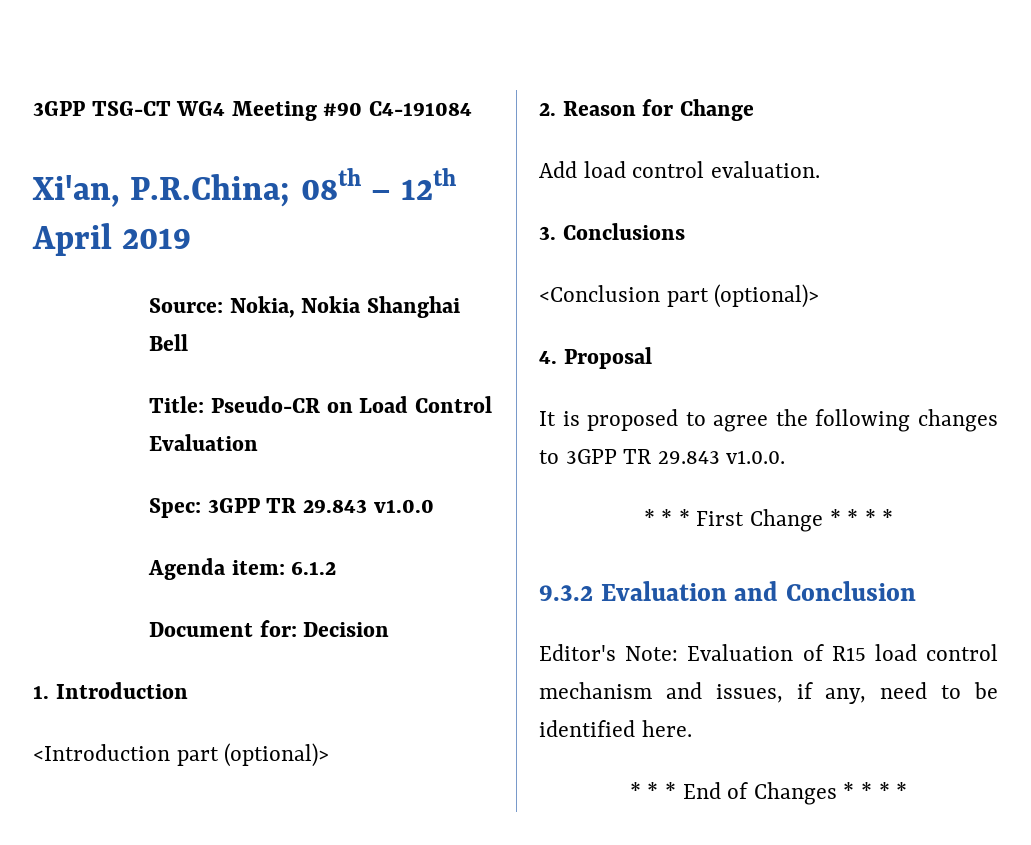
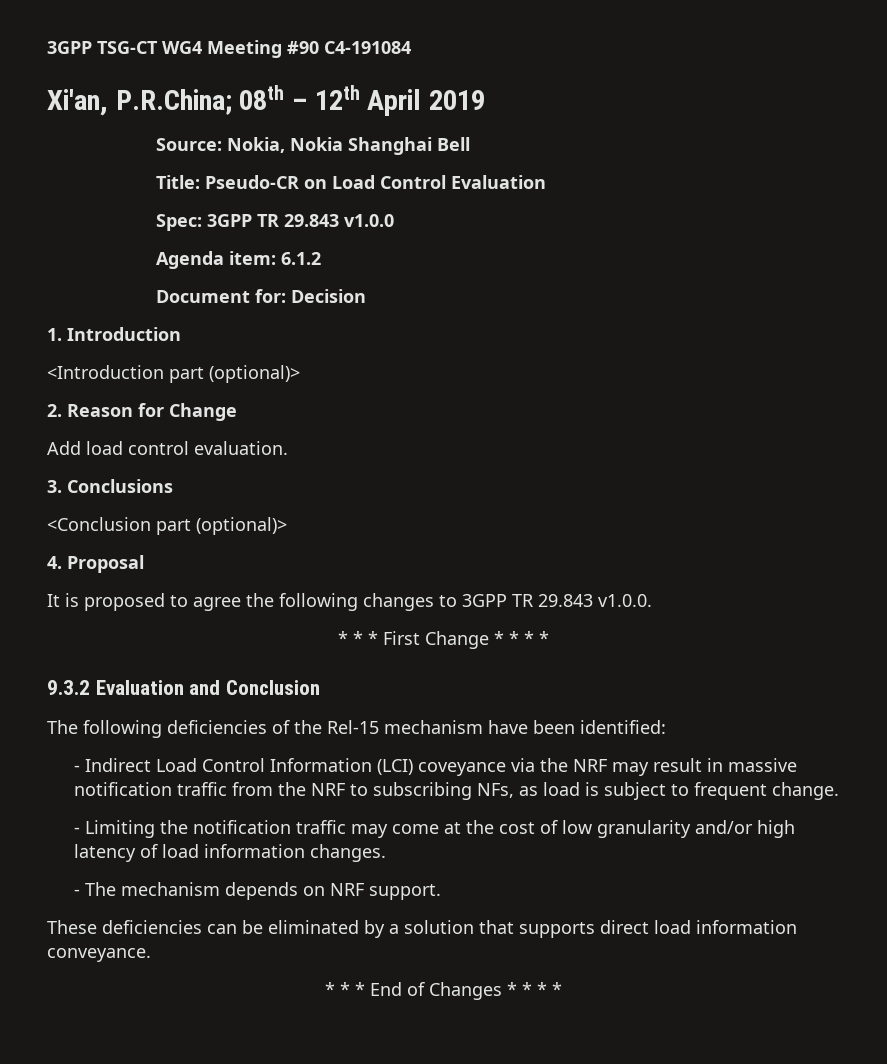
- Editor's Note: Evaluation of R15 load control mechanism and issues, if any, need to be identified here.
+ The following deficiencies of the Rel-15 mechanism have been identified:
+ - Indirect Load Control Information (LCI) coveyance via the NRF may result in massive notification traffic from the NRF to subscribing NFs, as load is subject to frequent change.
+ - Limiting the notification traffic may come at the cost of low granularity and/or high latency of load information changes.
+ - The mechanism depends on NRF support.
+ These deficiencies can be eliminated by a solution that supports direct load information conveyance.

